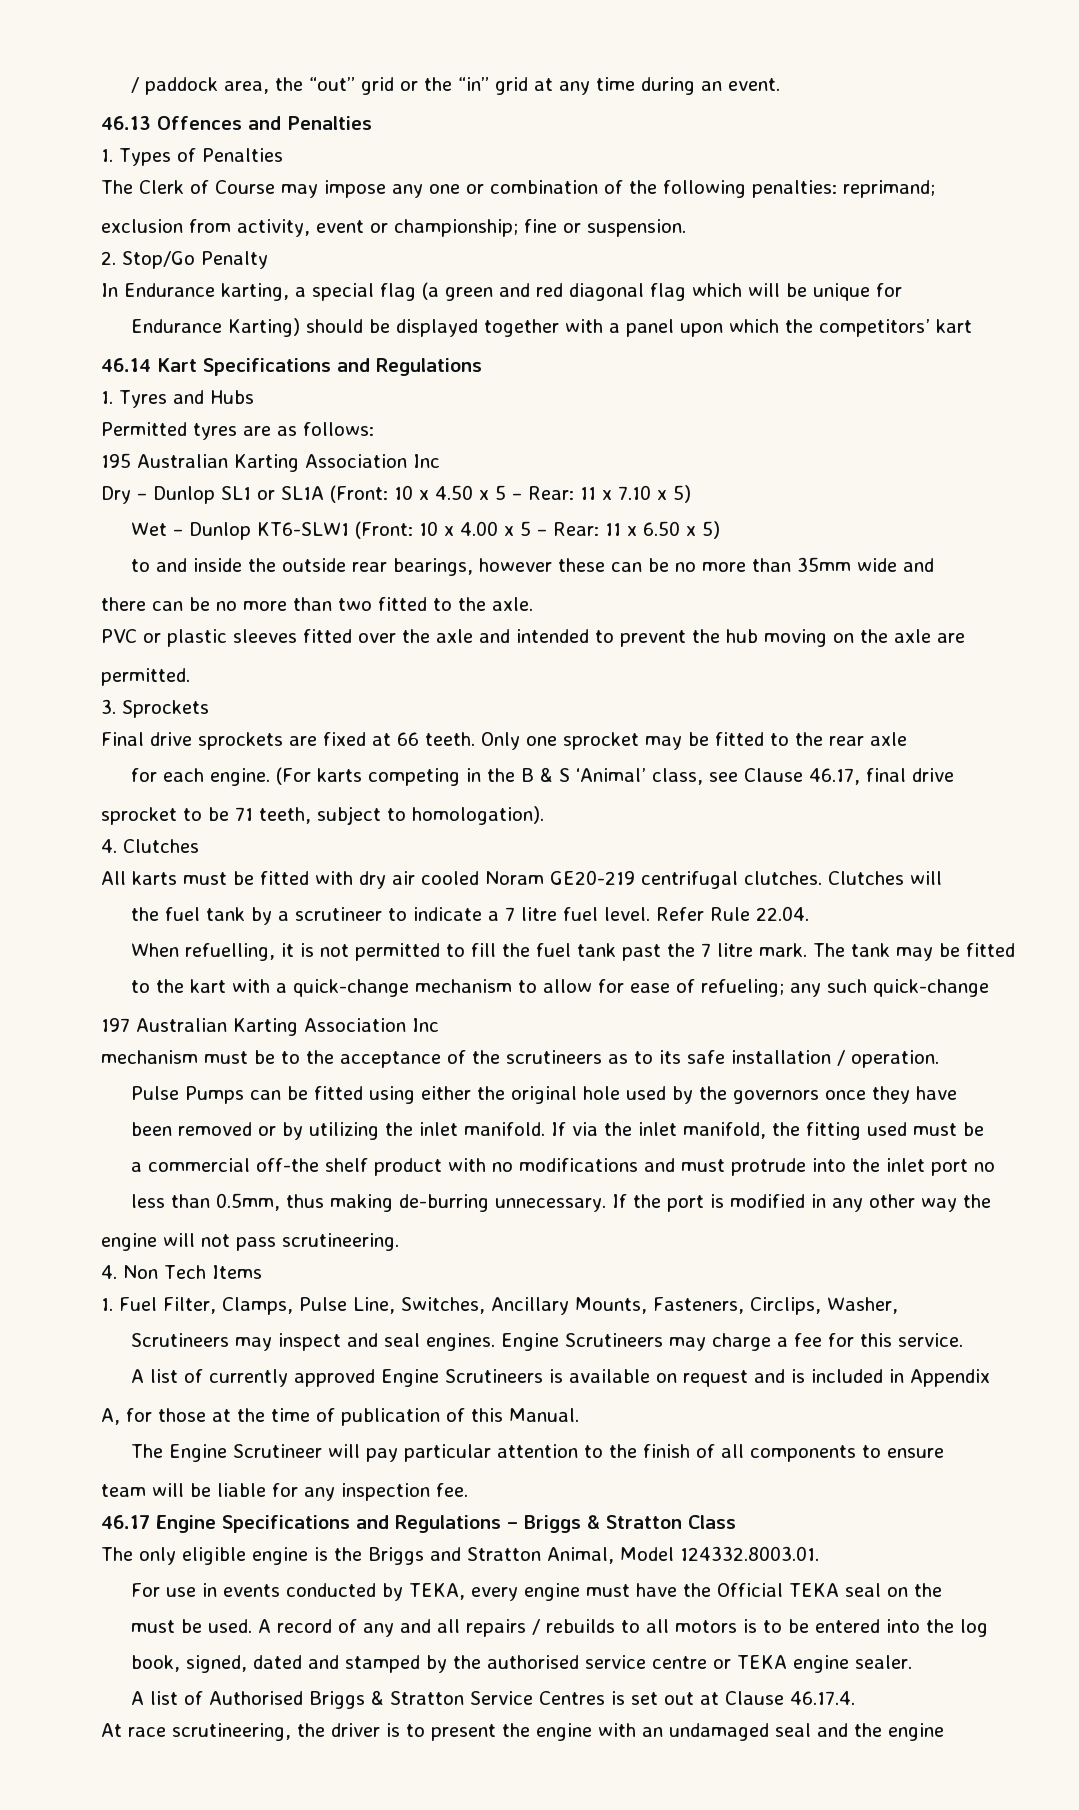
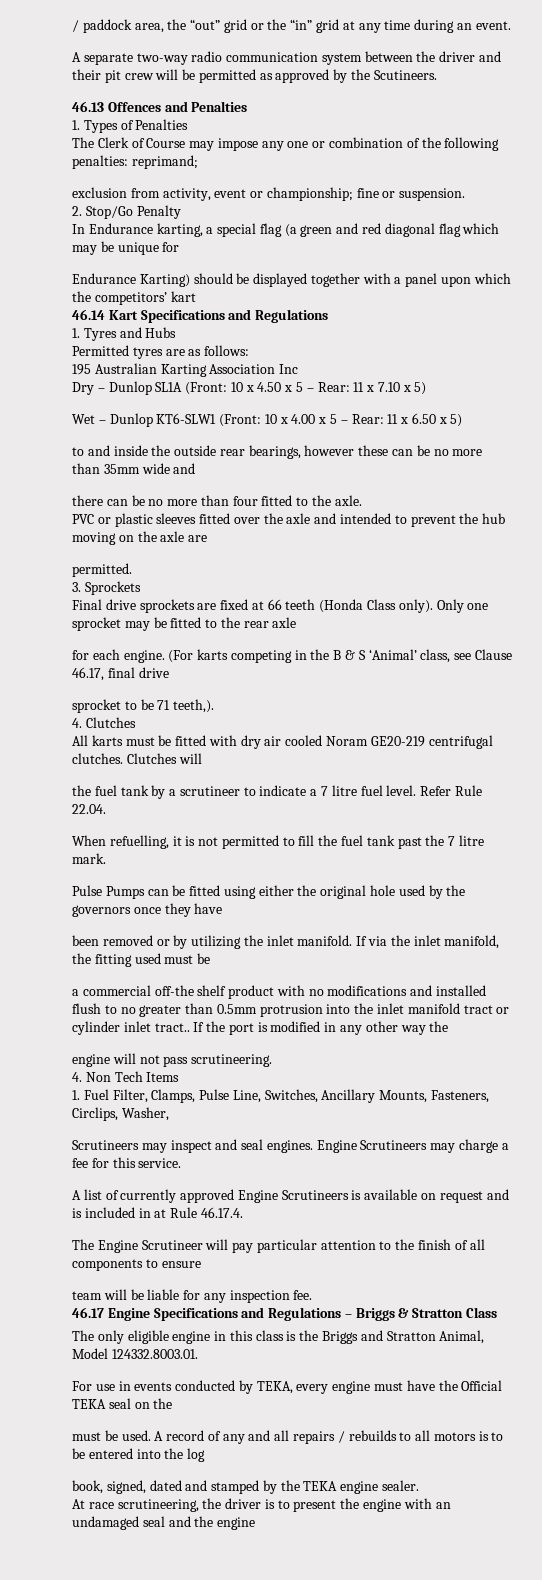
+ A separate two-way radio communication system between the driver and their pit crew will be permitted as approved by the Scutineers.
- In Endurance karting, a special flag (a green and red diagonal flag which will be unique for
+ In Endurance karting, a special flag (a green and red diagonal flag which may be unique for
- Dry – Dunlop SL1 or SL1A (Front: 10 x 4.50 x 5 – Rear: 11 x 7.10 x 5)
+ Dry – Dunlop SL1A (Front: 10 x 4.50 x 5 – Rear: 11 x 7.10 x 5)
- there can be no more than two fitted to the axle.
+ there can be no more than four fitted to the axle.
- Final drive sprockets are fixed at 66 teeth.
+ Final drive sprockets are fixed at 66 teeth (Honda Class only).
- sprocket to be 71 teeth, subject to homologation).
+ sprocket to be 71 teeth,).
- The tank may be fitted
- to the kart with a quick-change mechanism to allow for ease of refueling; any such quick-change
- 197 Australian Karting Association Inc
- mechanism must be to the acceptance of the scrutineers as to its safe installation / operation.
- a commercial off-the shelf product with no modifications and must protrude into the inlet port no
- less than 0.5mm, thus making de-burring unnecessary.
+ a commercial off-the shelf product with no modifications and installed flush to no greater than 0.5mm protrusion into the inlet manifold tract or cylinder inlet tract..
- A list of currently approved Engine Scrutineers is available on request and is included in Appendix
- A, for those at the time of publication of this Manual.
+ A list of currently approved Engine Scrutineers is available on request and is included in at Rule 46.17.4.
- The only eligible engine is the Briggs and Stratton Animal, Model 124332.8003.01.
+ The only eligible engine in this class is the Briggs and Stratton Animal, Model 124332.8003.01.
- book, signed, dated and stamped by the authorised service centre or TEKA engine sealer.
+ book, signed, dated and stamped by the TEKA engine sealer.
- A list of Authorised Briggs & Stratton Service Centres is set out at Clause 46.17.4.

